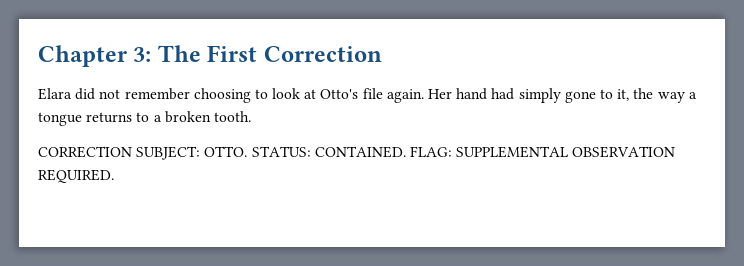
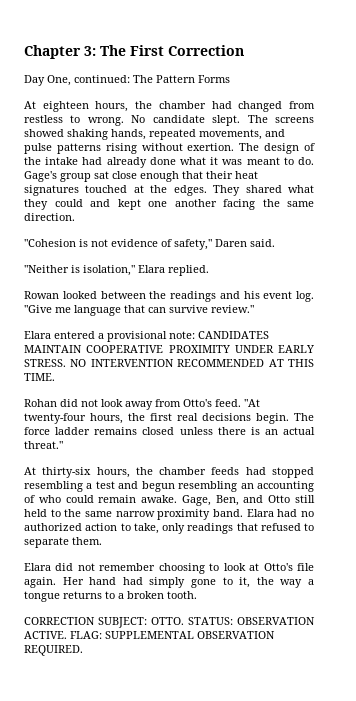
+ Day One, continued: The Pattern Forms
+ At eighteen hours, the chamber had changed from restless to wrong. No candidate slept. The screens showed shaking hands, repeated movements, and pulse patterns rising without exertion. The design of the intake had already done what it was meant to do. Gage's group sat close enough that their heat signatures touched at the edges. They shared what they could and kept one another facing the same direction.
+ "Cohesion is not evidence of safety," Daren said.
+ "Neither is isolation," Elara replied.
+ Rowan looked between the readings and his event log. "Give me language that can survive review."
+ Elara entered a provisional note: CANDIDATES MAINTAIN COOPERATIVE PROXIMITY UNDER EARLY STRESS. NO INTERVENTION RECOMMENDED AT THIS TIME.
+ Rohan did not look away from Otto's feed. "At twenty-four hours, the first real decisions begin. The force ladder remains closed unless there is an actual threat."
+ At thirty-six hours, the chamber feeds had stopped resembling a test and begun resembling an accounting of who could remain awake. Gage, Ben, and Otto still held to the same narrow proximity band. Elara had no authorized action to take, only readings that refused to separate them.
- STATUS: CONTAINED.
+ STATUS: OBSERVATION ACTIVE.

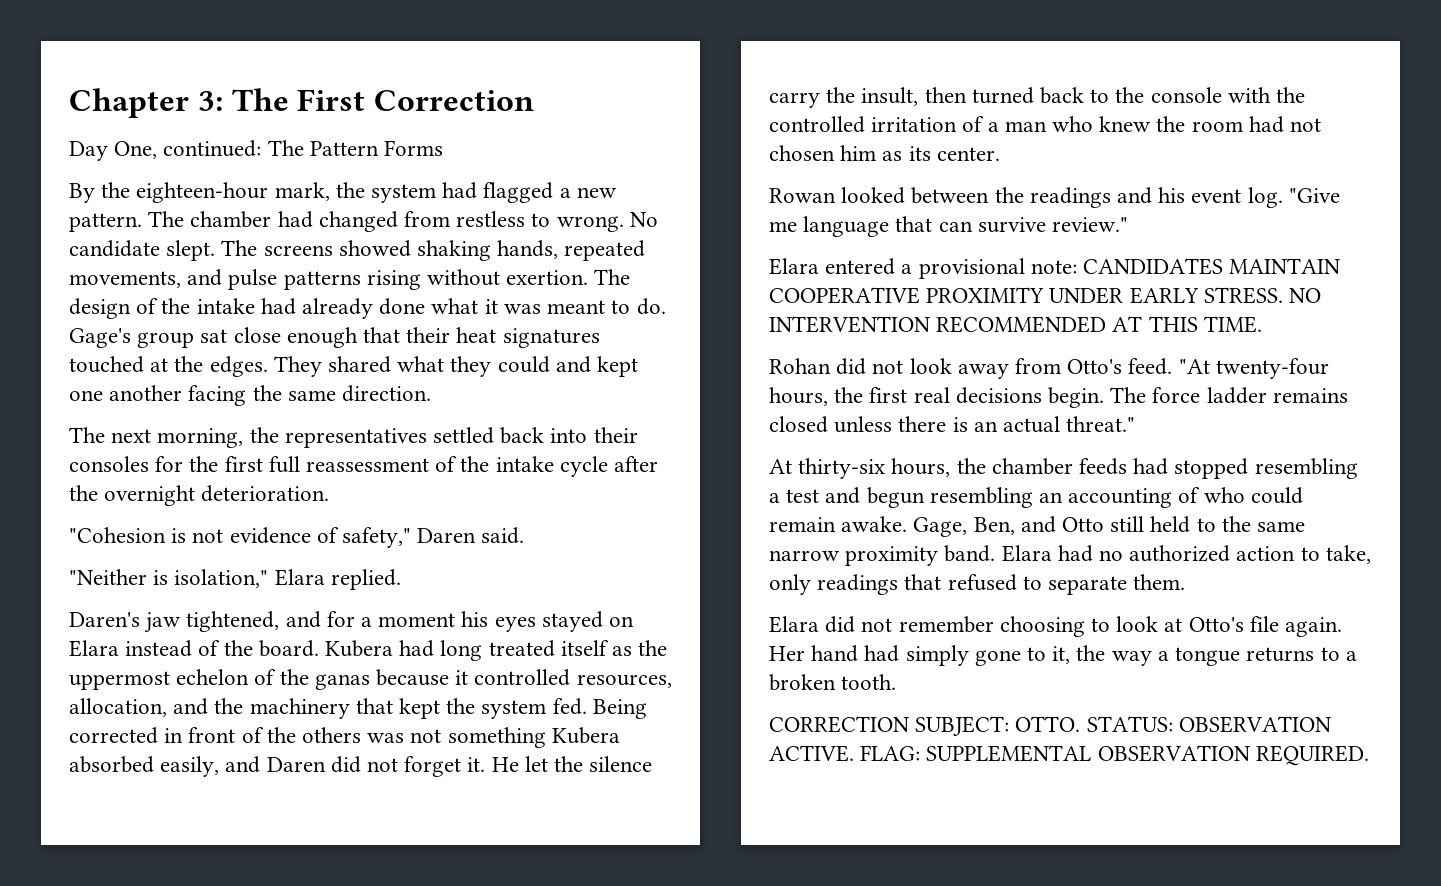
- At eighteen hours, the chamber had changed from restless to wrong.
+ By the eighteen-hour mark, the system had flagged a new pattern. The chamber had changed from restless to wrong.
+ The next morning, the representatives settled back into their consoles for the first full reassessment of the intake cycle after the overnight deterioration.
+ Daren's jaw tightened, and for a moment his eyes stayed on Elara instead of the board. Kubera had long treated itself as the uppermost echelon of the ganas because it controlled resources, allocation, and the machinery that kept the system fed. Being corrected in front of the others was not something Kubera absorbed easily, and Daren did not forget it. He let the silence carry the insult, then turned back to the console with the controlled irritation of a man who knew the room had not chosen him as its center.

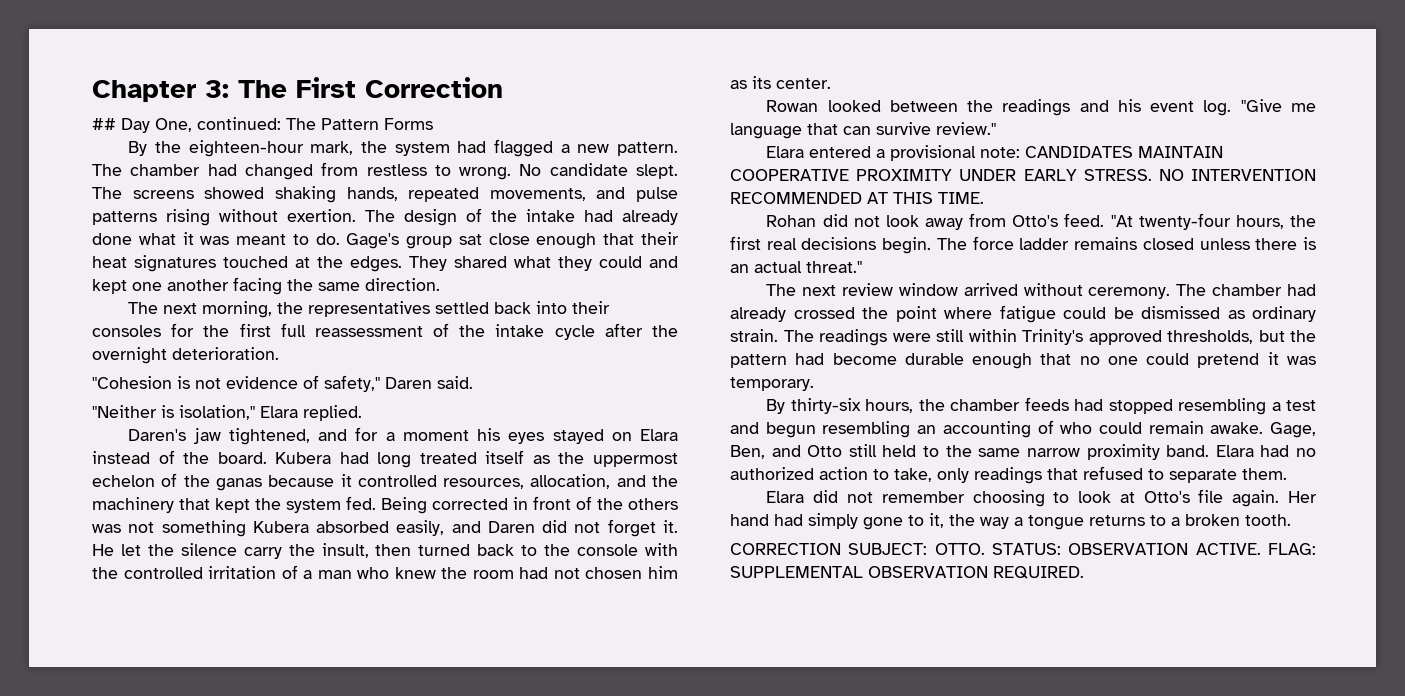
- Day One, continued: The Pattern Forms
+ ## Day One, continued: The Pattern Forms
- At thirty-six hours, the chamber feeds had stopped resembling a test and begun resembling an accounting of who could remain awake.
+ The next review window arrived without ceremony. The chamber had already crossed the point where fatigue could be dismissed as ordinary strain. The readings were still within Trinity's approved thresholds, but the pattern had become durable enough that no one could pretend it was temporary.
+ By thirty-six hours, the chamber feeds had stopped resembling a test and begun resembling an accounting of who could remain awake.

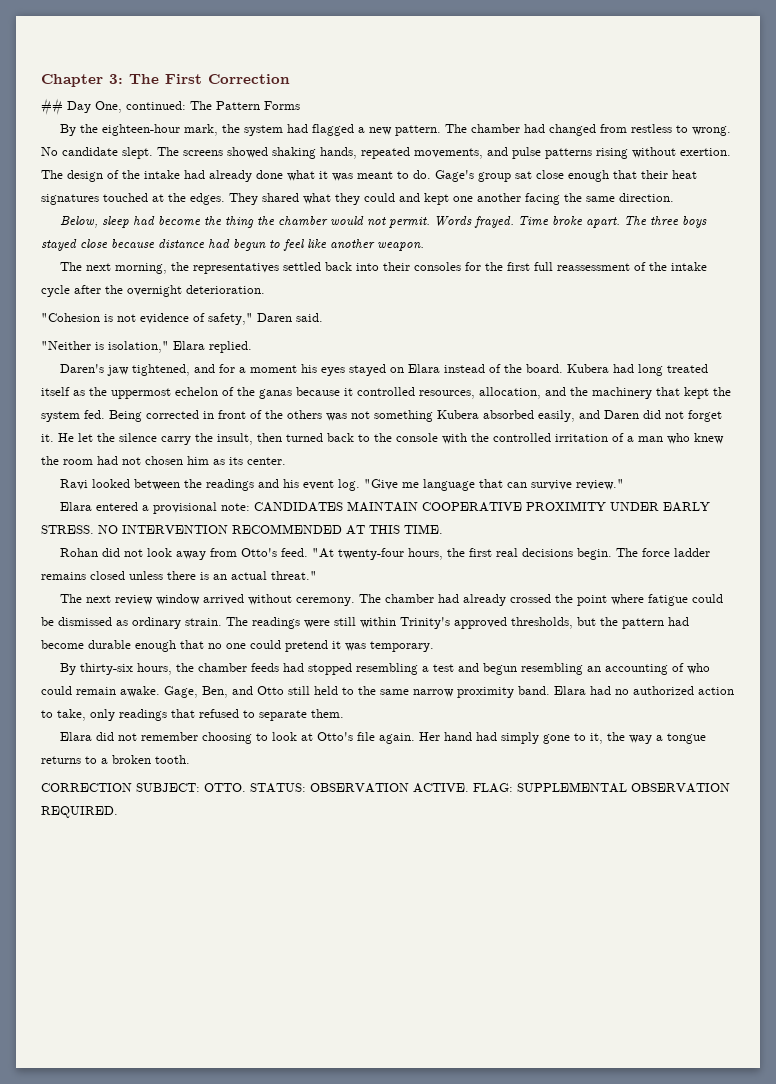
+ Below, sleep had become the thing the chamber would not permit. Words frayed. Time broke apart. The three boys stayed close because distance had begun to feel like another weapon.
- Rowan looked between the readings and his event log.
+ Ravi looked between the readings and his event log.

